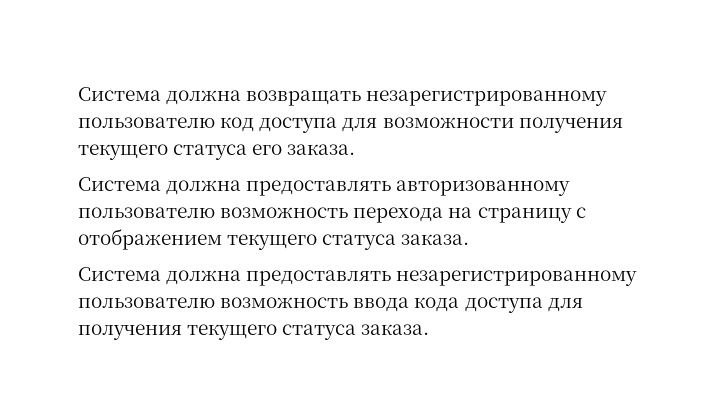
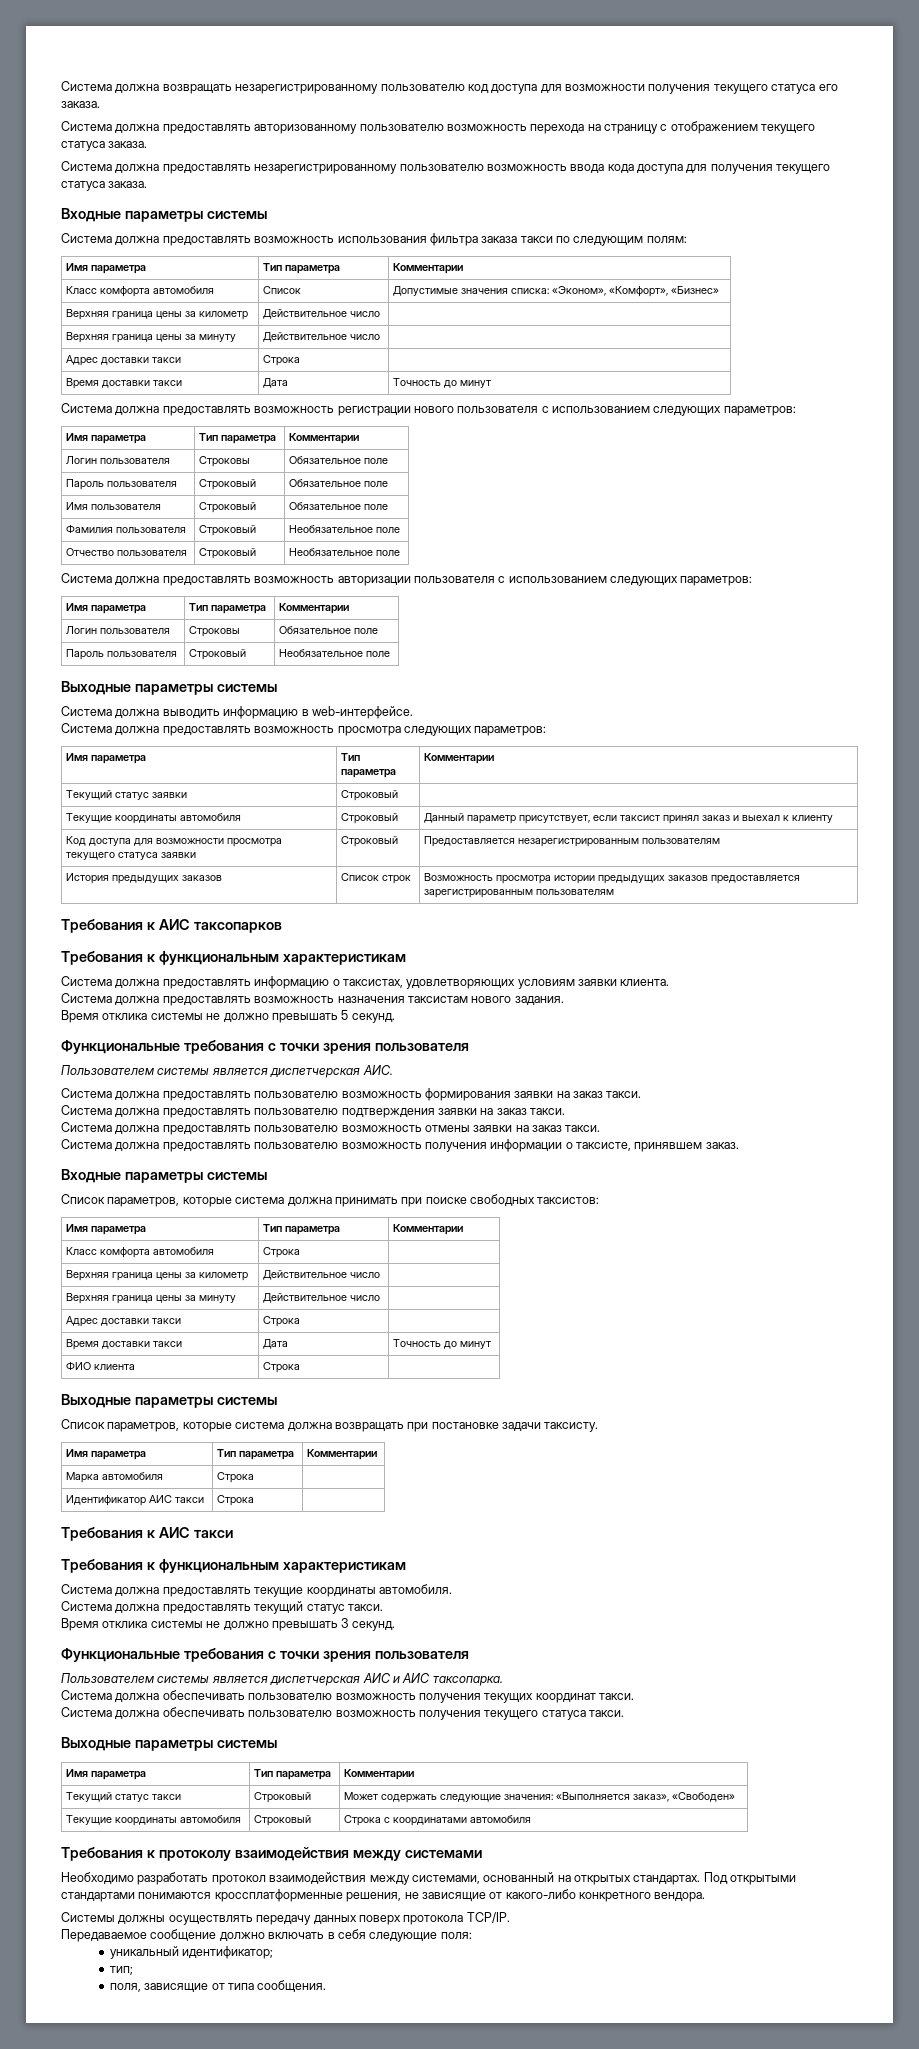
  Система должна предоставлять незарегистрированному пользователю возможность ввода кода доступа для получения текущего статуса заказа.
+ Входные параметры системы
+ Система должна предоставлять возможность использования фильтра заказа такси по следующим полям:
+ Имя параметра | Тип параметра | Комментарии
+ Класс комфорта автомобиля | Список | Допустимые значения списка: «Эконом», «Комфорт», «Бизнес»
+ Верхняя граница цены за километр | Действительное число |
+ Верхняя граница цены за минуту | Действительное число |
+ Адрес доставки такси | Строка |
+ Время доставки такси | Дата | Точность до минут
+ Система должна предоставлять возможность регистрации нового пользователя с использованием следующих параметров:
+ Имя параметра | Тип параметра | Комментарии
+ Логин пользователя | Строковы | Обязательное поле
+ Пароль пользователя | Строковый | Обязательное поле
+ Имя пользователя | Строковый | Обязательное поле
+ Фамилия пользователя | Строковый | Необязательное поле
+ Отчество пользователя | Строковый | Необязательное поле
+ Система должна предоставлять возможность авторизации пользователя с использованием следующих параметров:
+ Имя параметра | Тип параметра | Комментарии
+ Логин пользователя | Строковы | Обязательное поле
+ Пароль пользователя | Строковый | Необязательное поле
+ Выходные параметры системы
+ Система должна выводить информацию в web-интерфейсе.
+ Система должна предоставлять возможность просмотра следующих параметров:
+ Имя параметра | Тип параметра | Комментарии
+ Текущий статус заявки | Строковый |
+ Текущие координаты автомобиля | Строковый | Данный параметр присутствует, если таксист принял заказ и выехал к клиенту
+ Код доступа для возможности просмотра текущего статуса заявки | Строковый | Предоставляется незарегистрированным пользователям
+ История предыдущих заказов | Список строк | Возможность просмотра истории предыдущих заказов предоставляется зарегистрированным пользователям
+ Требования к АИС таксопарков
+ Требования к функциональным характеристикам
+ Система должна предоставлять информацию о таксистах, удовлетворяющих условиям заявки клиента.
+ Система должна предоставлять возможность назначения таксистам нового задания.
+ Время отклика системы не должно превышать 5 секунд.
+ Функциональные требования с точки зрения пользователя
+ Пользователем системы является диспетчерская АИС.
+ Система должна предоставлять пользователю возможность формирования заявки на заказ такси.
+ Система должна предоставлять пользователю подтверждения заявки на заказ такси.
+ Система должна предоставлять пользователю возможность отмены заявки на заказ такси.
+ Система должна предоставлять пользователю возможность получения информации о таксисте, принявшем заказ.
+ Входные параметры системы
+ Список параметров, которые система должна принимать при поиске свободных таксистов:
+ Имя параметра | Тип параметра | Комментарии
+ Класс комфорта автомобиля | Строка |
+ Верхняя граница цены за километр | Действительное число |
+ Верхняя граница цены за минуту | Действительное число |
+ Адрес доставки такси | Строка |
+ Время доставки такси | Дата | Точность до минут
+ ФИО клиента | Строка |
+ Выходные параметры системы
+ Список параметров, которые система должна возвращать при постановке задачи таксисту.
+ Имя параметра | Тип параметра | Комментарии
+ Марка автомобиля | Строка |
+ Идентификатор АИС такси | Строка |
+ Требования к АИС такси
+ Требования к функциональным характеристикам
+ Система должна предоставлять текущие координаты автомобиля.
+ Система должна предоставлять текущий статус такси.
+ Время отклика системы не должно превышать 3 секунд.
+ Функциональные требования с точки зрения пользователя
+ Пользователем системы является диспетчерская АИС и АИС таксопарка.
+ Система должна обеспечивать пользователю возможность получения текущих координат такси.
+ Система должна обеспечивать пользователю возможность получения текущего статуса такси.
+ Выходные параметры системы
+ Имя параметра | Тип параметра | Комментарии
+ Текущий статус такси | Строковый | Может содержать следующие значения: «Выполняется заказ», «Свободен»
+ Текущие координаты автомобиля | Строковый | Строка с координатами автомобиля
+ Требования к протоколу взаимодействия между системами
+ Необходимо разработать протокол взаимодействия между системами, основанный на открытых стандартах. Под открытыми стандартами понимаются кроссплатформенные решения, не зависящие от какого-либо конкретного вендора.
+ Системы должны осуществлять передачу данных поверх протокола TCP/IP.
+ Передаваемое сообщение должно включать в себя следующие поля:
+ уникальный идентификатор;
+ тип;
+ поля, зависящие от типа сообщения.

